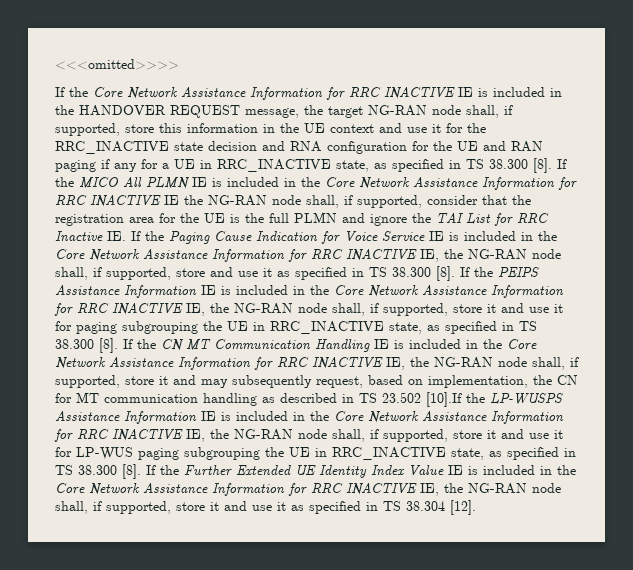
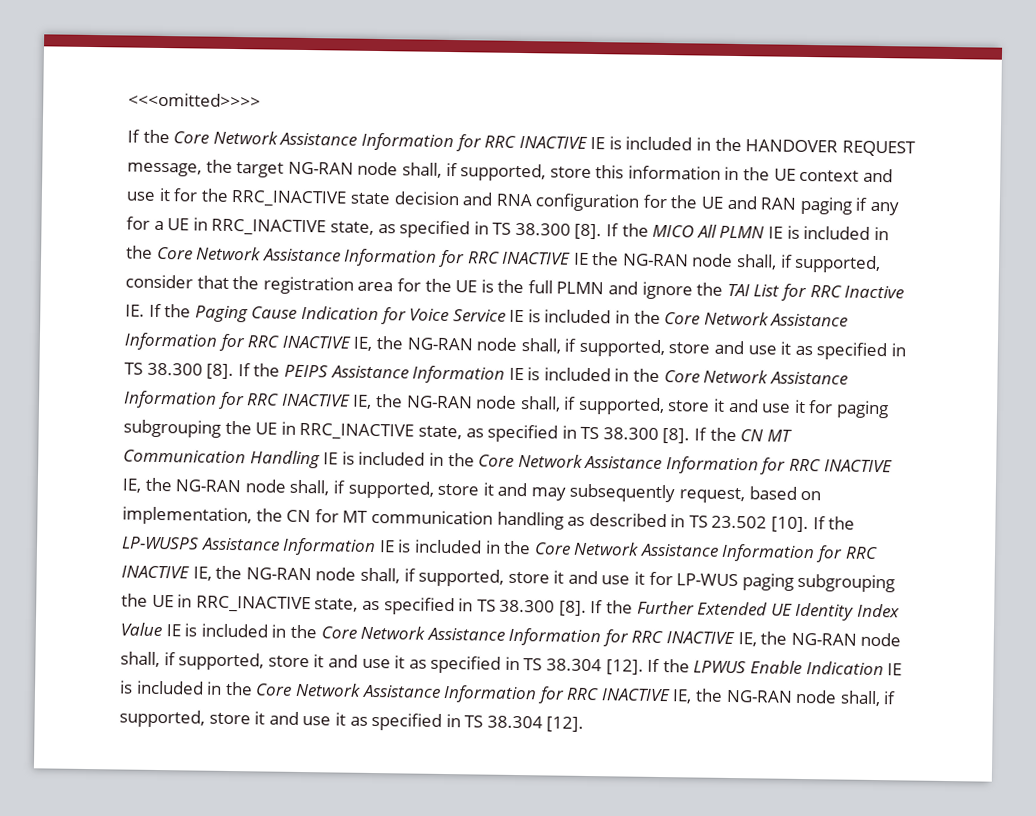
- If the CN MT Communication Handling IE is included in the Core Network Assistance Information for RRC INACTIVE IE, the NG-RAN node shall, if supported, store it and may subsequently request, based on implementation, the CN for MT communication handling as described in TS 23.502 [10].If the LP-WUSPS Assistance Information IE is included in the Core Network Assistance Information for RRC INACTIVE IE, the NG-RAN node shall, if supported, store it and use it for LP-WUS paging subgrouping the UE in RRC_INACTIVE state, as specified in TS 38.300 [8].
+ If the CN MT Communication Handling IE is included in the Core Network Assistance Information for RRC INACTIVE IE, the NG-RAN node shall, if supported, store it and may subsequently request, based on implementation, the CN for MT communication handling as described in TS 23.502 [10]. If the LP-WUSPS Assistance Information IE is included in the Core Network Assistance Information for RRC INACTIVE IE, the NG-RAN node shall, if supported, store it and use it for LP-WUS paging subgrouping the UE in RRC_INACTIVE state, as specified in TS 38.300 [8].
+ If the LPWUS Enable Indication IE is included in the Core Network Assistance Information for RRC INACTIVE IE, the NG-RAN node shall, if supported, store it and use it as specified in TS 38.304 [12].

